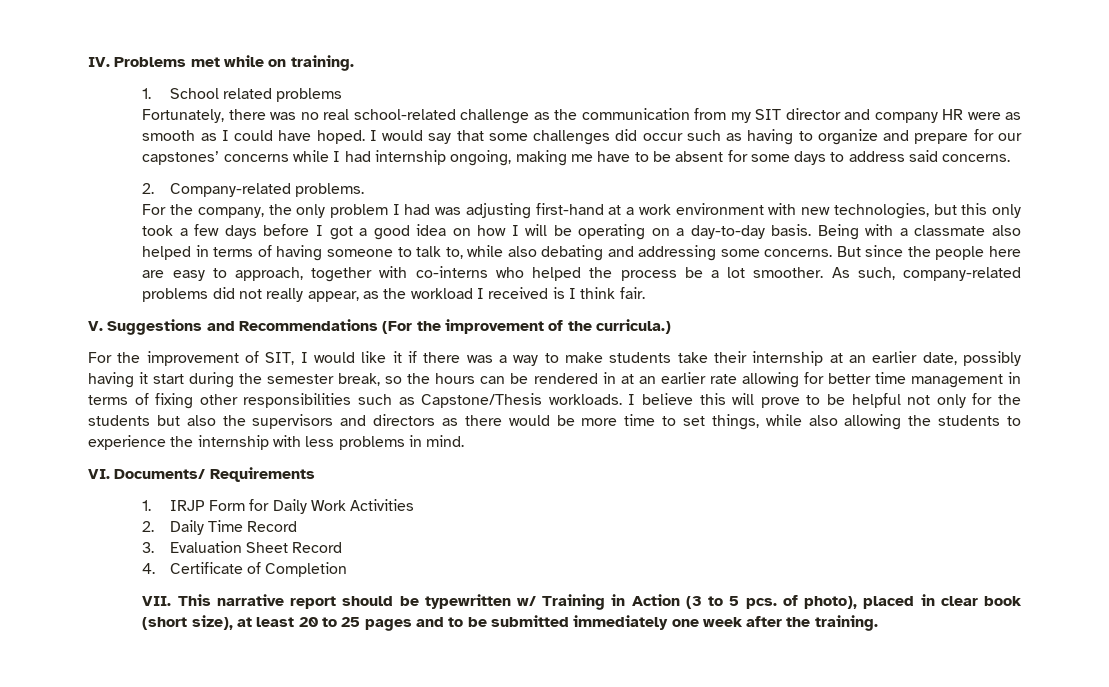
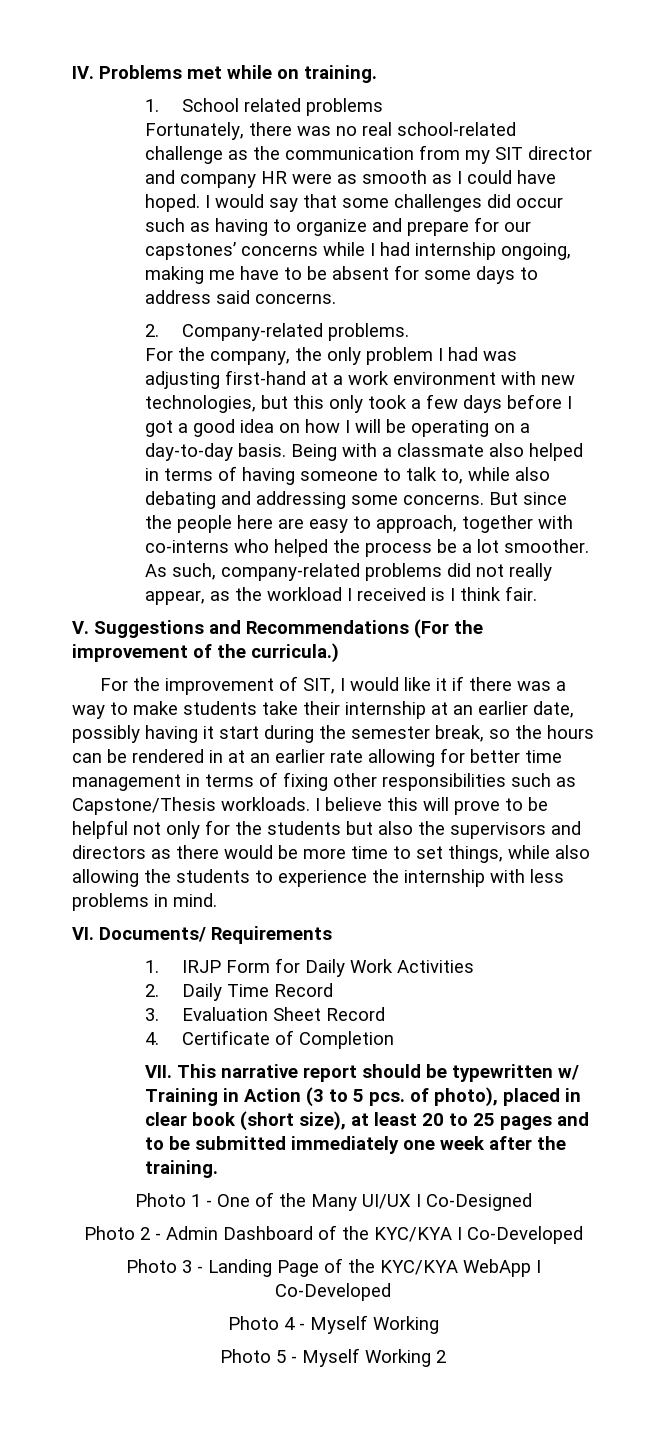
+ Photo 1 - One of the Many UI/UX I Co-Designed
+ Photo 2 - Admin Dashboard of the KYC/KYA I Co-Developed
+ Photo 3 - Landing Page of the KYC/KYA WebApp I Co-Developed
+ Photo 4 - Myself Working
+ Photo 5 - Myself Working 2

